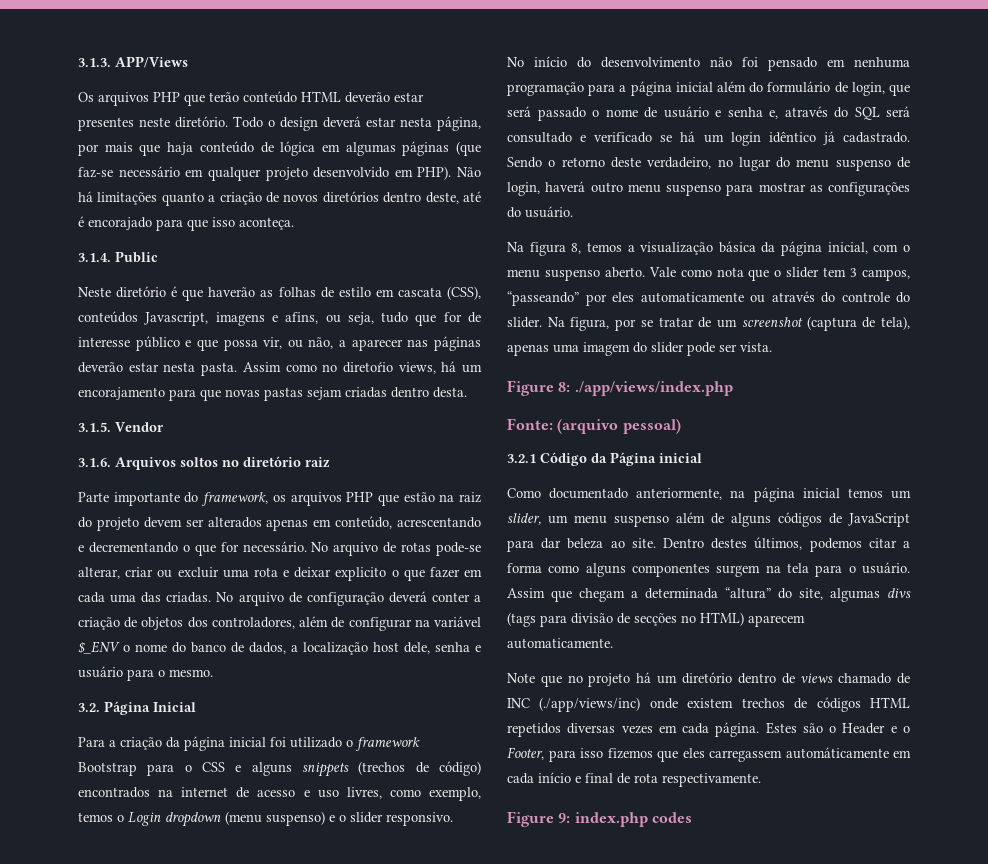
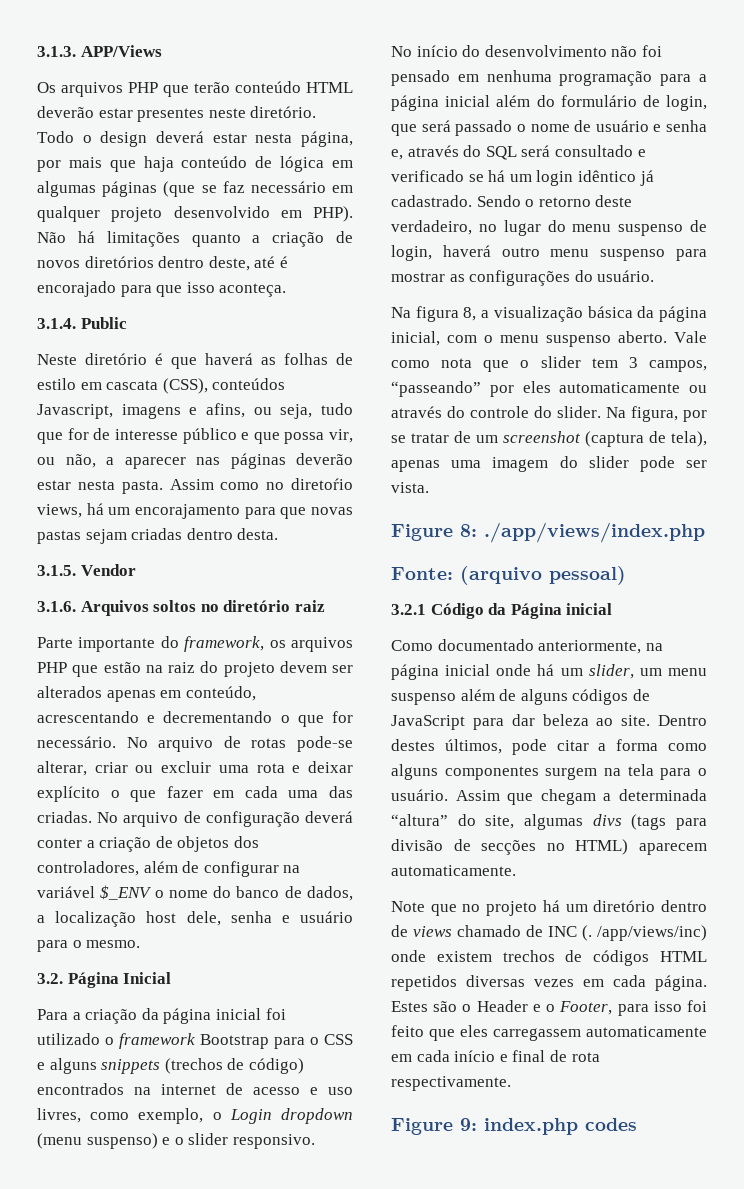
- Todo o design deverá estar nesta página, por mais que haja conteúdo de lógica em algumas páginas (que faz-se necessário em qualquer projeto desenvolvido em PHP).
+ Todo o design deverá estar nesta página, por mais que haja conteúdo de lógica em algumas páginas (que se faz necessário em qualquer projeto desenvolvido em PHP).
- Neste diretório é que haverão as folhas de estilo em cascata (CSS), conteúdos Javascript, imagens e afins, ou seja, tudo que for de interesse público e que possa vir, ou não, a aparecer nas páginas deverão estar nesta pasta.
+ Neste diretório é que haverá as folhas de estilo em cascata (CSS), conteúdos Javascript, imagens e afins, ou seja, tudo que for de interesse público e que possa vir, ou não, a aparecer nas páginas deverão estar nesta pasta.
- No arquivo de rotas pode-se alterar, criar ou excluir uma rota e deixar explicito o que fazer em cada uma das criadas.
+ No arquivo de rotas pode-se alterar, criar ou excluir uma rota e deixar explícito o que fazer em cada uma das criadas.
- Para a criação da página inicial foi utilizado o framework Bootstrap para o CSS e alguns snippets (trechos de código) encontrados na internet de acesso e uso livres, como exemplo, temos o Login dropdown (menu suspenso) e o slider responsivo.
+ Para a criação da página inicial foi utilizado o framework Bootstrap para o CSS e alguns snippets (trechos de código) encontrados na internet de acesso e uso livres, como exemplo, o Login dropdown (menu suspenso) e o slider responsivo.
- Na figura 8, temos a visualização básica da página inicial, com o menu suspenso aberto.
+ Na figura 8, a visualização básica da página inicial, com o menu suspenso aberto.
- Como documentado anteriormente, na página inicial temos um slider, um menu suspenso além de alguns códigos de JavaScript para dar beleza ao site.
+ Como documentado anteriormente, na página inicial onde há um slider, um menu suspenso além de alguns códigos de JavaScript para dar beleza ao site.
- Dentro destes últimos, podemos citar a forma como alguns componentes surgem na tela para o usuário.
+ Dentro destes últimos, pode citar a forma como alguns componentes surgem na tela para o usuário.
- Note que no projeto há um diretório dentro de views chamado de INC (./app/views/inc) onde existem trechos de códigos HTML repetidos diversas vezes em cada página.
+ Note que no projeto há um diretório dentro de views chamado de INC (. /app/views/inc) onde existem trechos de códigos HTML repetidos diversas vezes em cada página.
- Estes são o Header e o Footer, para isso fizemos que eles carregassem automáticamente em cada início e final de rota respectivamente.
+ Estes são o Header e o Footer, para isso foi feito que eles carregassem automaticamente em cada início e final de rota respectivamente.

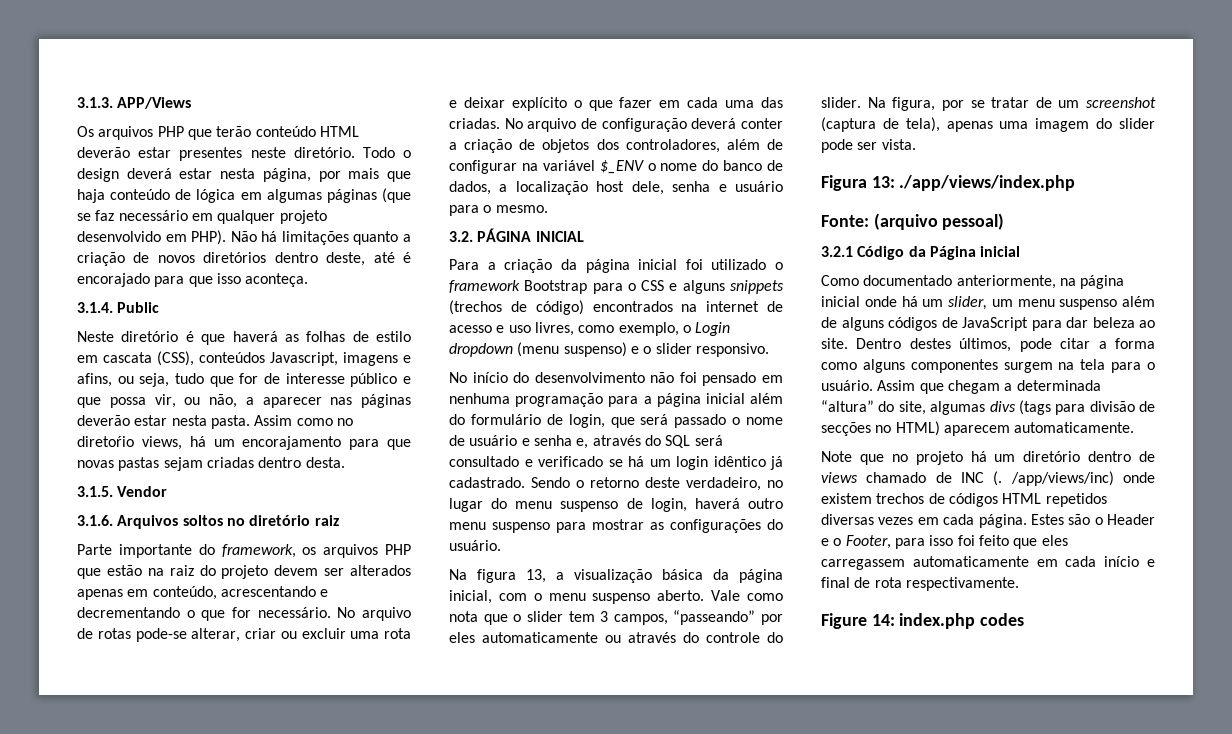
- 3.2. Página Inicial
+ 3.2. PÁGINA INICIAL
- Na figura 8, a visualização básica da página inicial, com o menu suspenso aberto.
+ Na figura 13, a visualização básica da página inicial, com o menu suspenso aberto.
- Figure 8: ./app/views/index.php
+ Figura 13: ./app/views/index.php
- Figure 9: index.php codes
+ Figure 14: index.php codes

